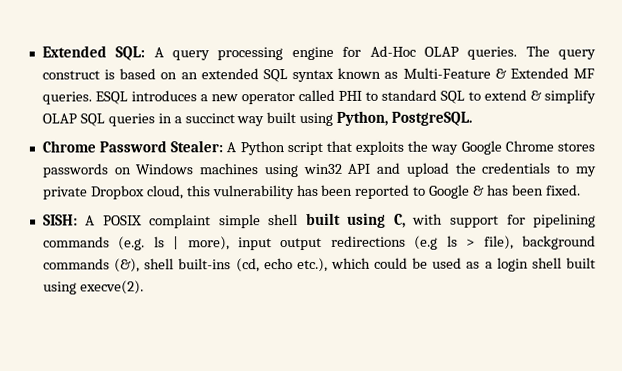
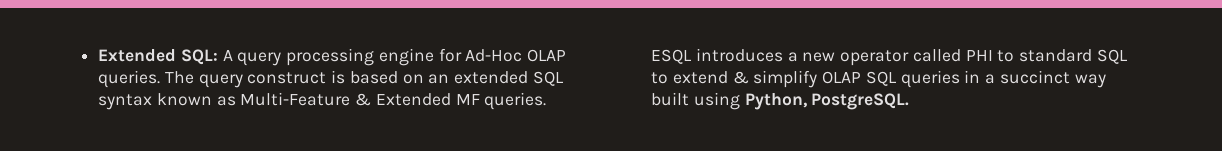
- Chrome Password Stealer: A Python script that exploits the way Google Chrome stores passwords on Windows machines using win32 API and upload the credentials to my private Dropbox cloud, this vulnerability has been reported to Google & has been fixed.
- SISH: A POSIX complaint simple shell built using C, with support for pipelining commands (e.g. ls | more), input output redirections (e.g ls > file), background commands (&), shell built-ins (cd, echo etc.), which could be used as a login shell built using execve(2).

